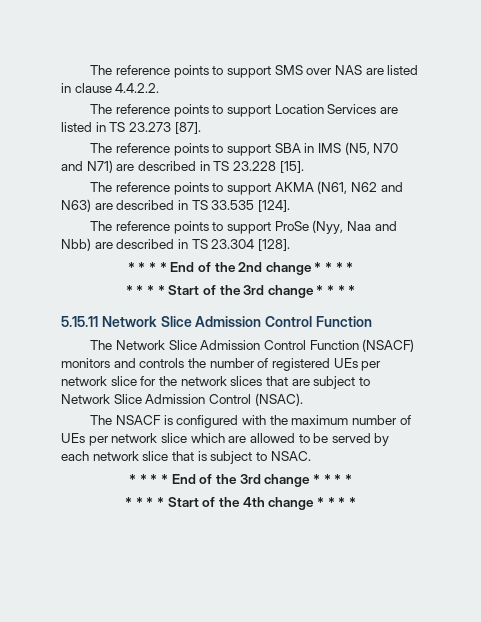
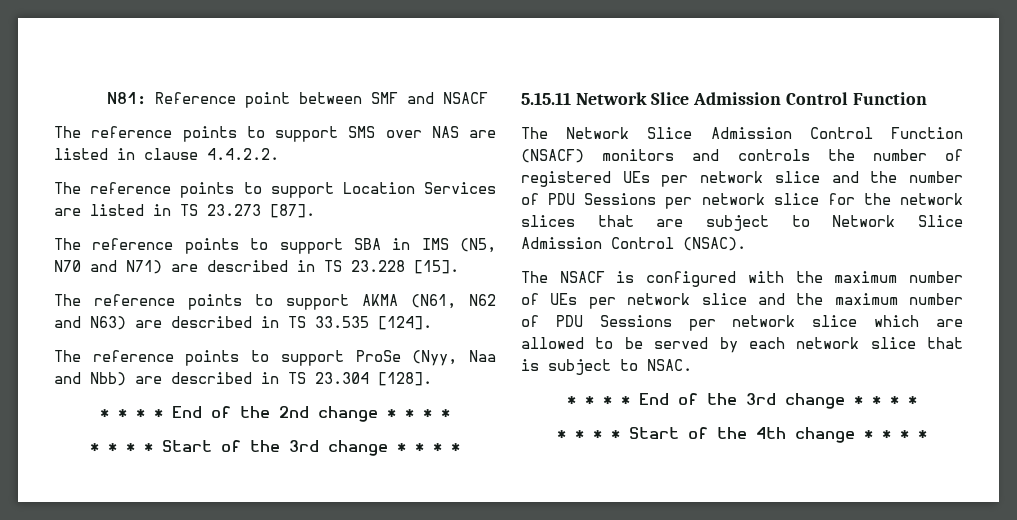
+ N81: Reference point between SMF and NSACF
- The Network Slice Admission Control Function (NSACF) monitors and controls the number of registered UEs per network slice for the network slices that are subject to Network Slice Admission Control (NSAC).
+ The Network Slice Admission Control Function (NSACF) monitors and controls the number of registered UEs per network slice and the number of PDU Sessions per network slice for the network slices that are subject to Network Slice Admission Control (NSAC).
- The NSACF is configured with the maximum number of UEs per network slice which are allowed to be served by each network slice that is subject to NSAC.
+ The NSACF is configured with the maximum number of UEs per network slice and the maximum number of PDU Sessions per network slice which are allowed to be served by each network slice that is subject to NSAC.

